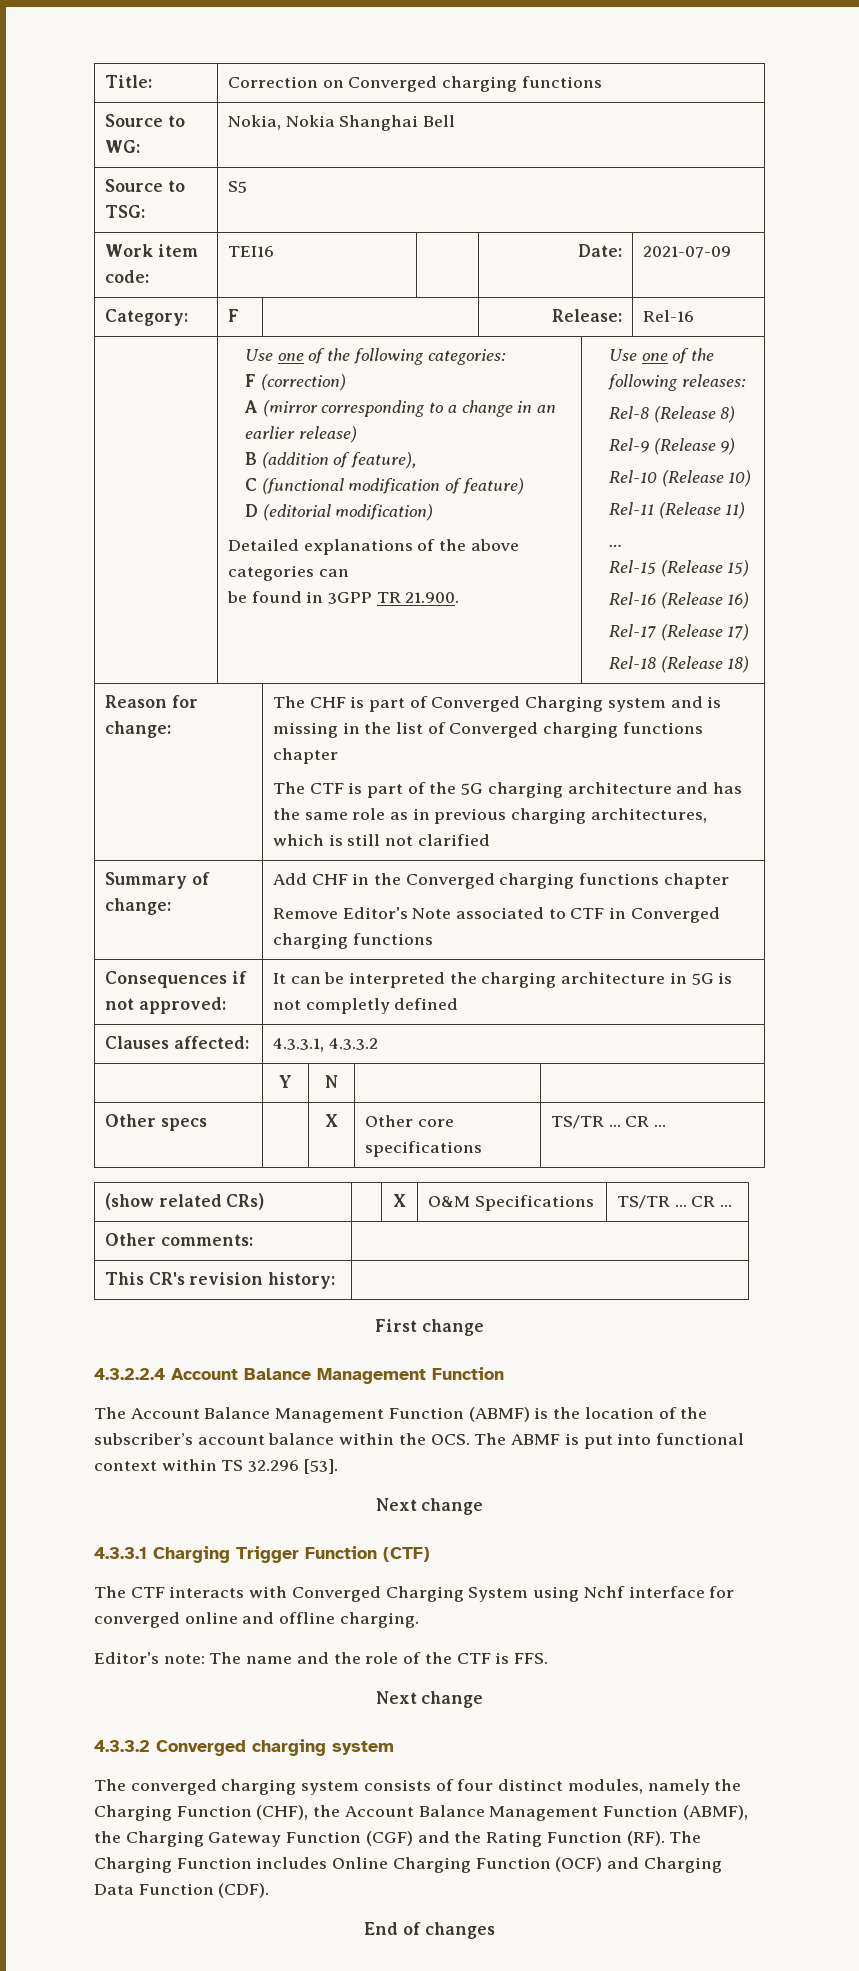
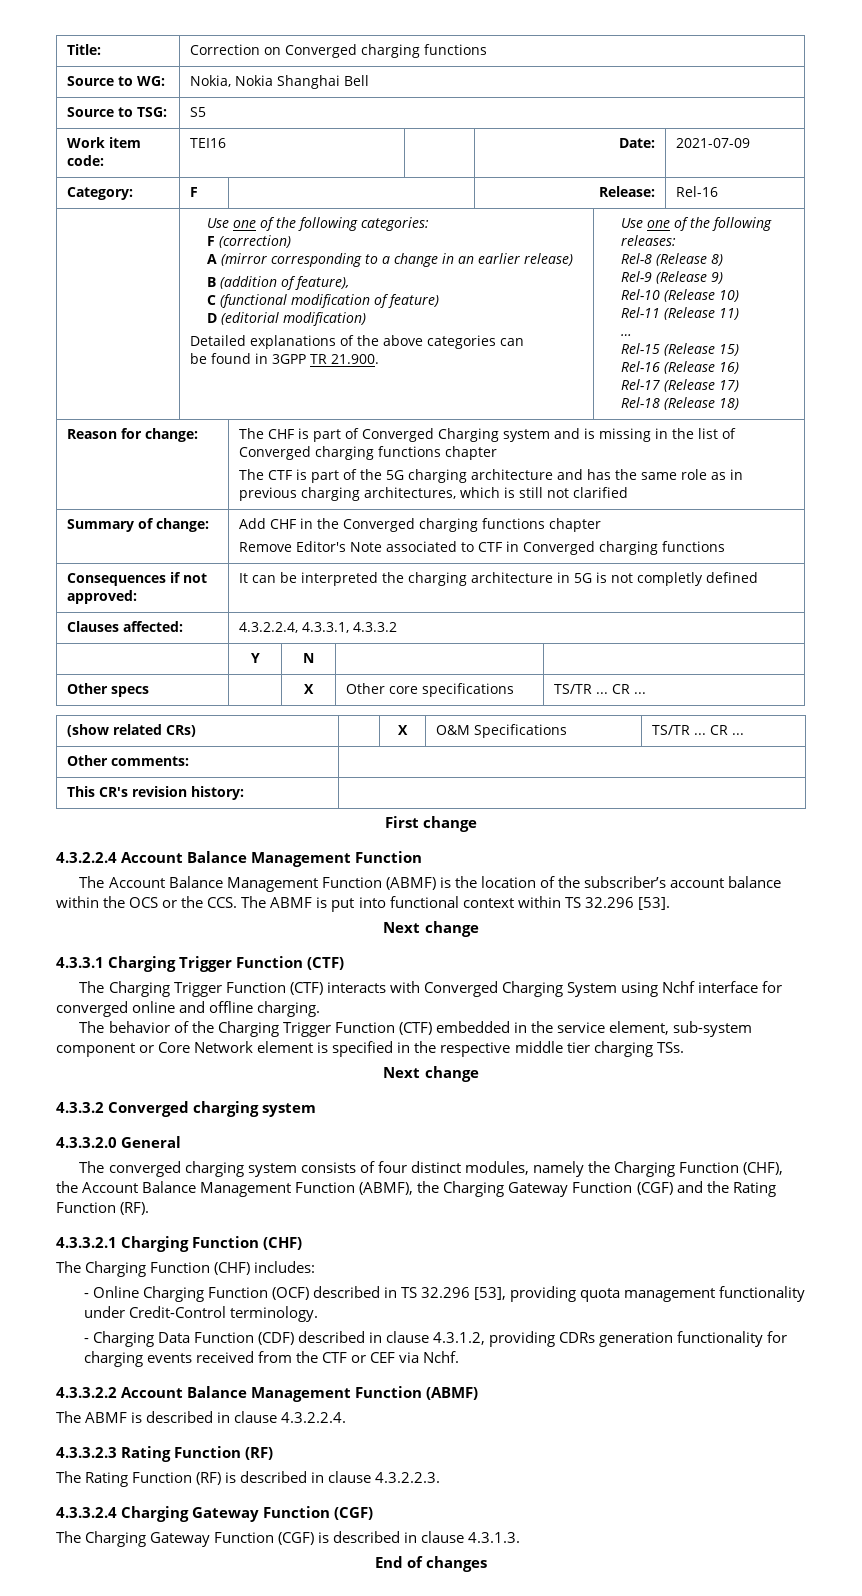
- Clauses affected: | 4.3.3.1, 4.3.3.2
+ Clauses affected: | 4.3.2.2.4, 4.3.3.1, 4.3.3.2
- The Account Balance Management Function (ABMF) is the location of the subscriber’s account balance within the OCS. The ABMF is put into functional context within TS 32.296 [53].
+ The Account Balance Management Function (ABMF) is the location of the subscriber’s account balance within the OCS or the CCS. The ABMF is put into functional context within TS 32.296 [53].
- The CTF interacts with Converged Charging System using Nchf interface for converged online and offline charging.
+ The Charging Trigger Function (CTF) interacts with Converged Charging System using Nchf interface for converged online and offline charging.
- Editor's note: The name and the role of the CTF is FFS.
+ The behavior of the Charging Trigger Function (CTF) embedded in the service element, sub-system component or Core Network element is specified in the respective middle tier charging TSs.
+ 4.3.3.2.0 General
- The converged charging system consists of four distinct modules, namely the Charging Function (CHF), the Account Balance Management Function (ABMF), the Charging Gateway Function (CGF) and the Rating Function (RF). The Charging Function includes Online Charging Function (OCF) and Charging Data Function (CDF).
+ The converged charging system consists of four distinct modules, namely the Charging Function (CHF), the Account Balance Management Function (ABMF), the Charging Gateway Function (CGF) and the Rating Function (RF).
+ 4.3.3.2.1 Charging Function (CHF)
+ The Charging Function (CHF) includes:
+ - Online Charging Function (OCF) described in TS 32.296 [53], providing quota management functionality under Credit-Control terminology.
+ - Charging Data Function (CDF) described in clause 4.3.1.2, providing CDRs generation functionality for charging events received from the CTF or CEF via Nchf.
+ 4.3.3.2.2 Account Balance Management Function (ABMF)
+ The ABMF is described in clause 4.3.2.2.4.
+ 4.3.3.2.3 Rating Function (RF)
+ The Rating Function (RF) is described in clause 4.3.2.2.3.
+ 4.3.3.2.4 Charging Gateway Function (CGF)
+ The Charging Gateway Function (CGF) is described in clause 4.3.1.3.

